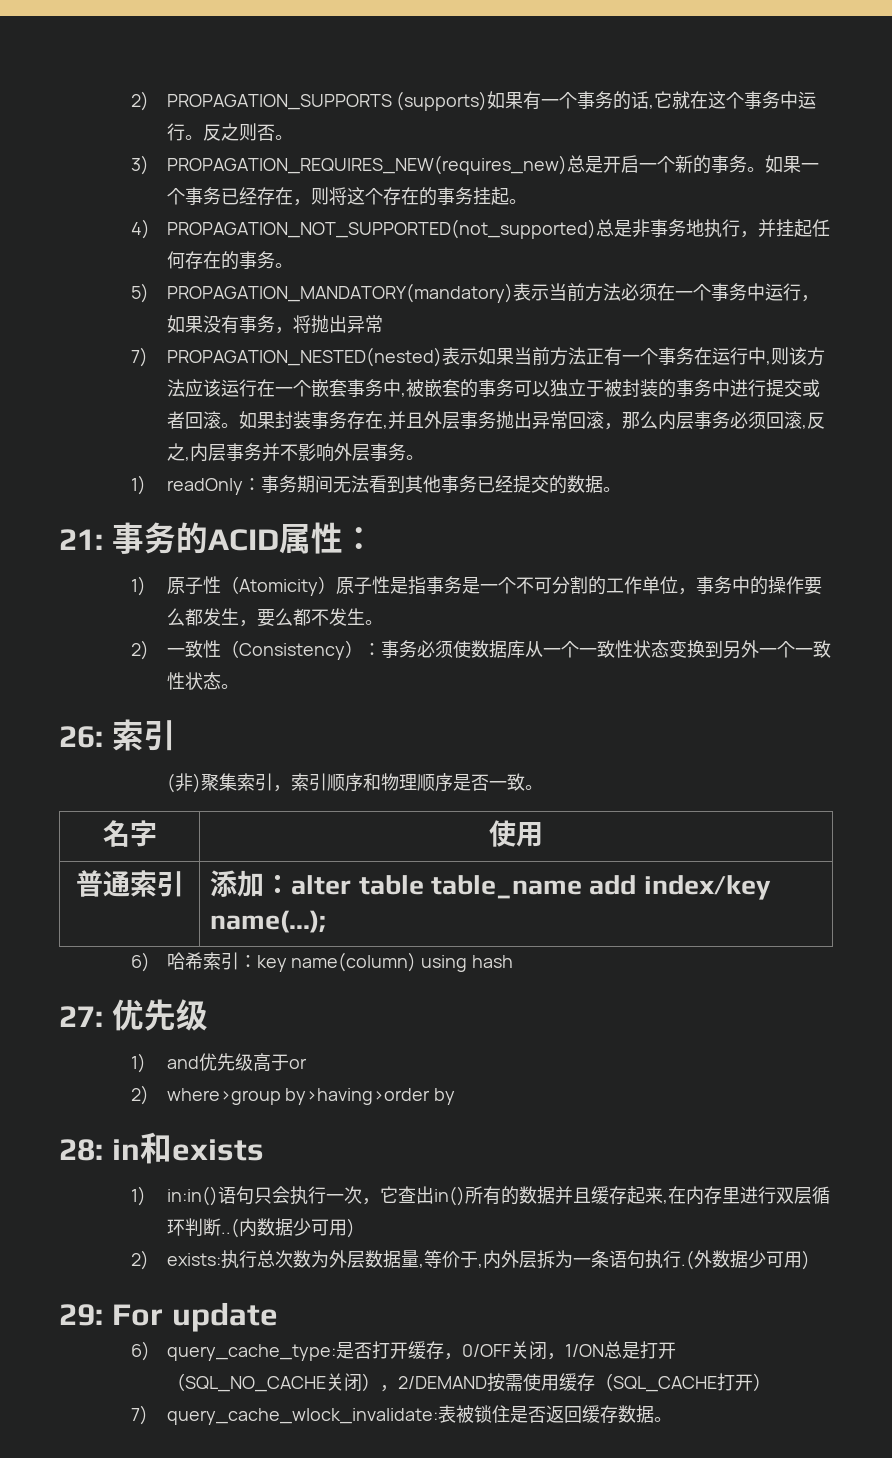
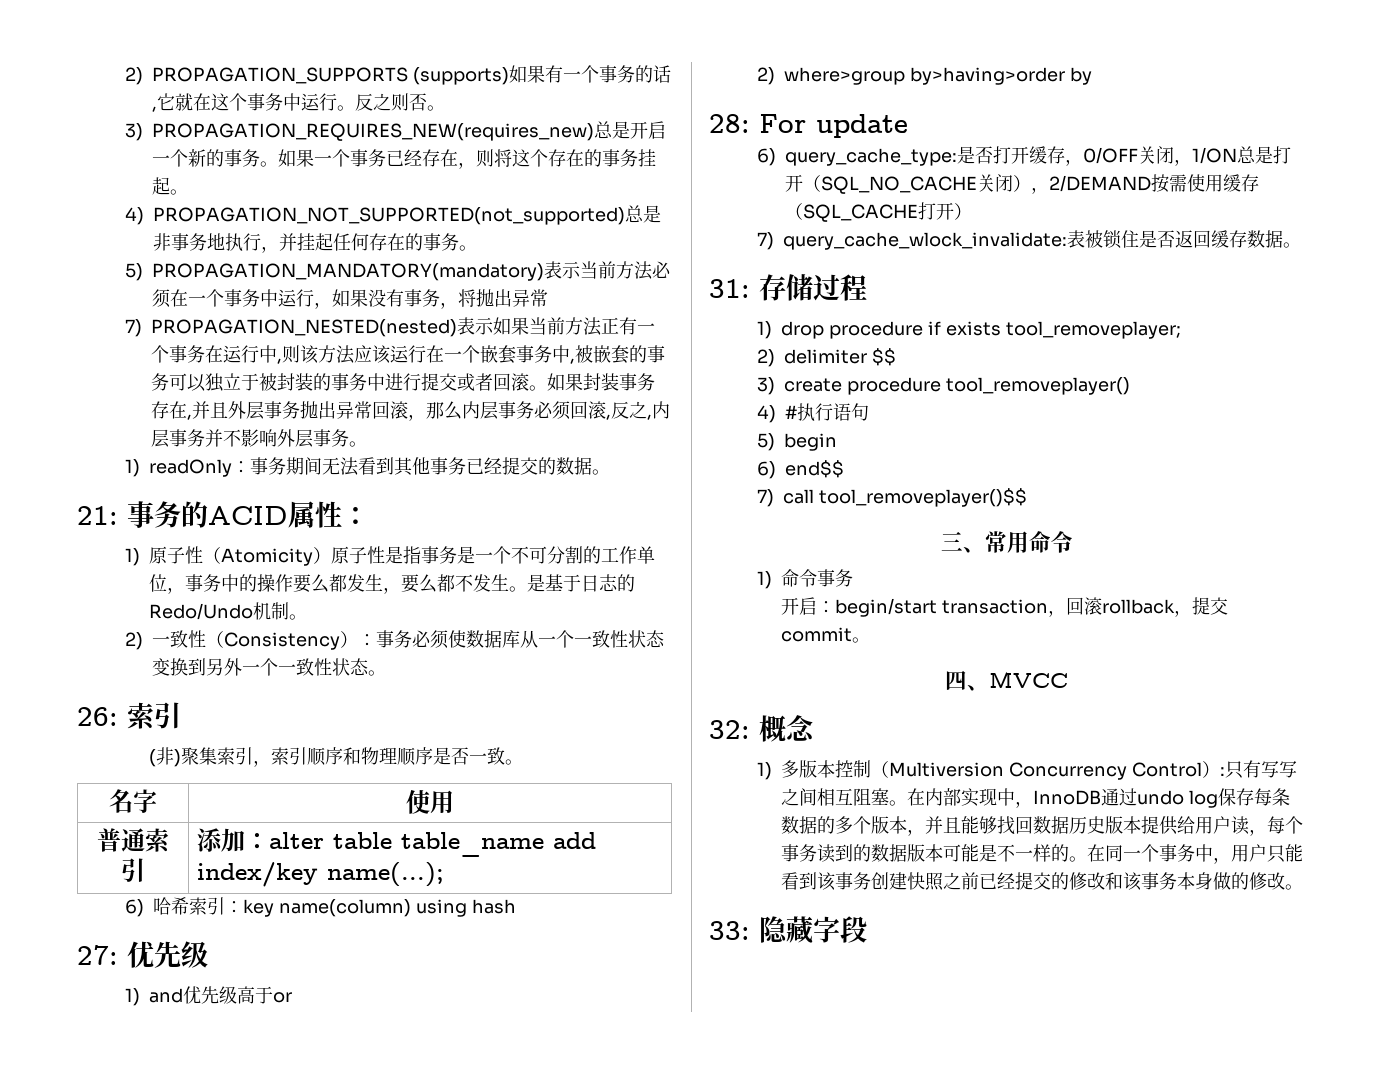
+ 是基于日志的Redo/Undo机制。
- 28: in和exists
- 1) in:in()语句只会执行一次，它查出in()所有的数据并且缓存起来,在内存里进行双层循环判断..(内数据少可用)
- 2) exists:执行总次数为外层数据量,等价于,内外层拆为一条语句执行.(外数据少可用)
- 29: For update
+ 28: For update
+ 31:存储过程
+ 1) drop procedure if exists tool_removeplayer;
+ 2) delimiter $$
+ 3) create procedure tool_removeplayer()
+ 4) #执行语句
+ 5) begin
+ 6) end$$
+ 7) call tool_removeplayer()$$
+ 三、常用命令
+ 1)命令事务
+ 开启：begin/start transaction，回滚rollback，提交commit。
+ 四、MVCC
+ 32:概念
+ 1)多版本控制（Multiversion Concurrency Control）:只有写写之间相互阻塞。在内部实现中，InnoDB通过undo log保存每条数据的多个版本，并且能够找回数据历史版本提供给用户读，每个事务读到的数据版本可能是不一样的。在同一个事务中，用户只能看到该事务创建快照之前已经提交的修改和该事务本身做的修改。
+ 33:隐藏字段

